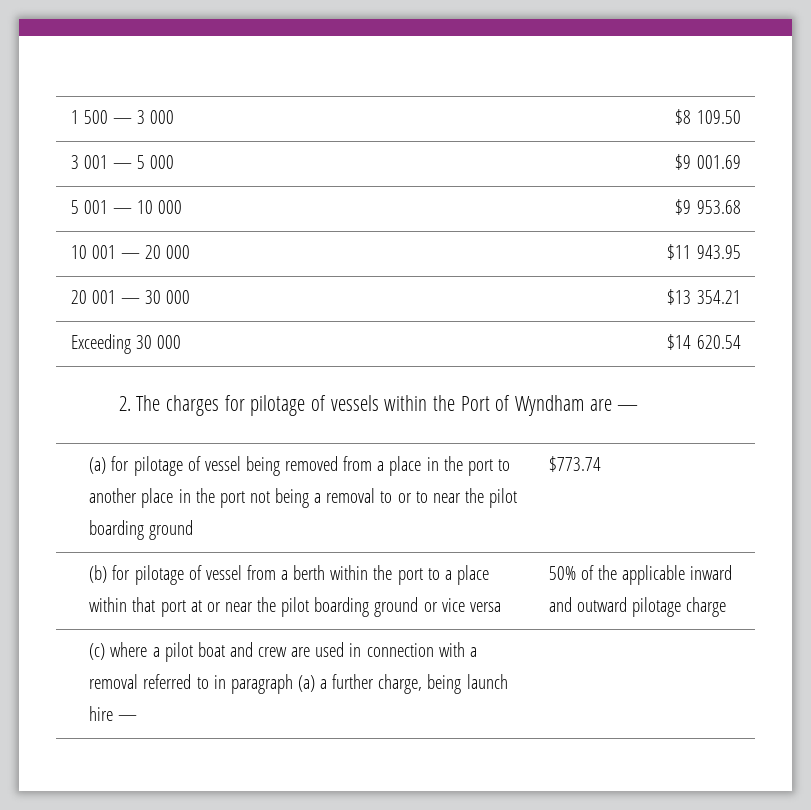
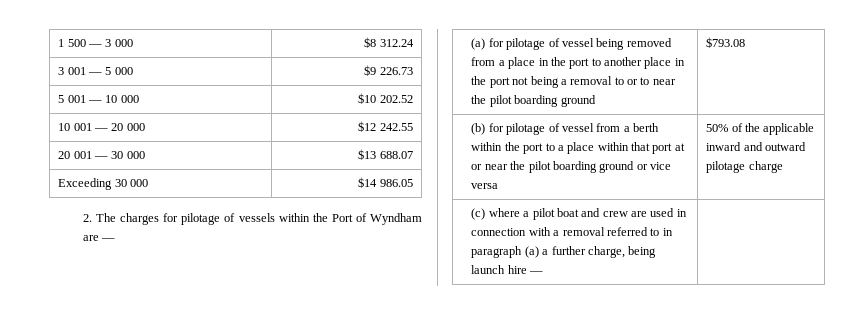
- 1 500 — 3 000 | $8 109.50
+ 1 500 — 3 000 | $8 312.24
- 3 001 — 5 000 | $9 001.69
+ 3 001 — 5 000 | $9 226.73
- 5 001 — 10 000 | $9 953.68
+ 5 001 — 10 000 | $10 202.52
- 10 001 — 20 000 | $11 943.95
+ 10 001 — 20 000 | $12 242.55
- 20 001 — 30 000 | $13 354.21
+ 20 001 — 30 000 | $13 688.07
- Exceeding 30 000 | $14 620.54
+ Exceeding 30 000 | $14 986.05
- (a) for pilotage of vessel being removed from a place in the port to another place in the port not being a removal to or to near the pilot boarding ground | $773.74
+ (a) for pilotage of vessel being removed from a place in the port to another place in the port not being a removal to or to near the pilot boarding ground | $793.08

